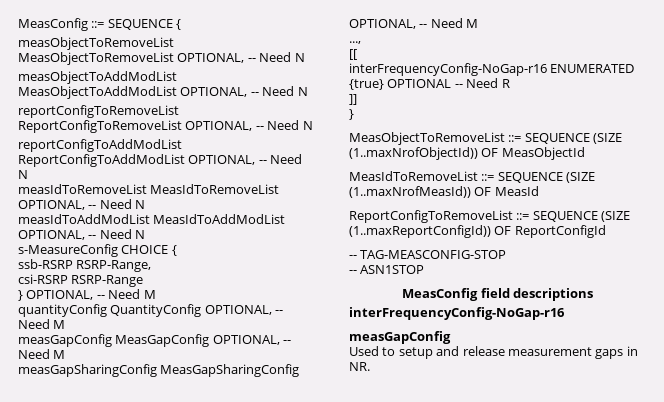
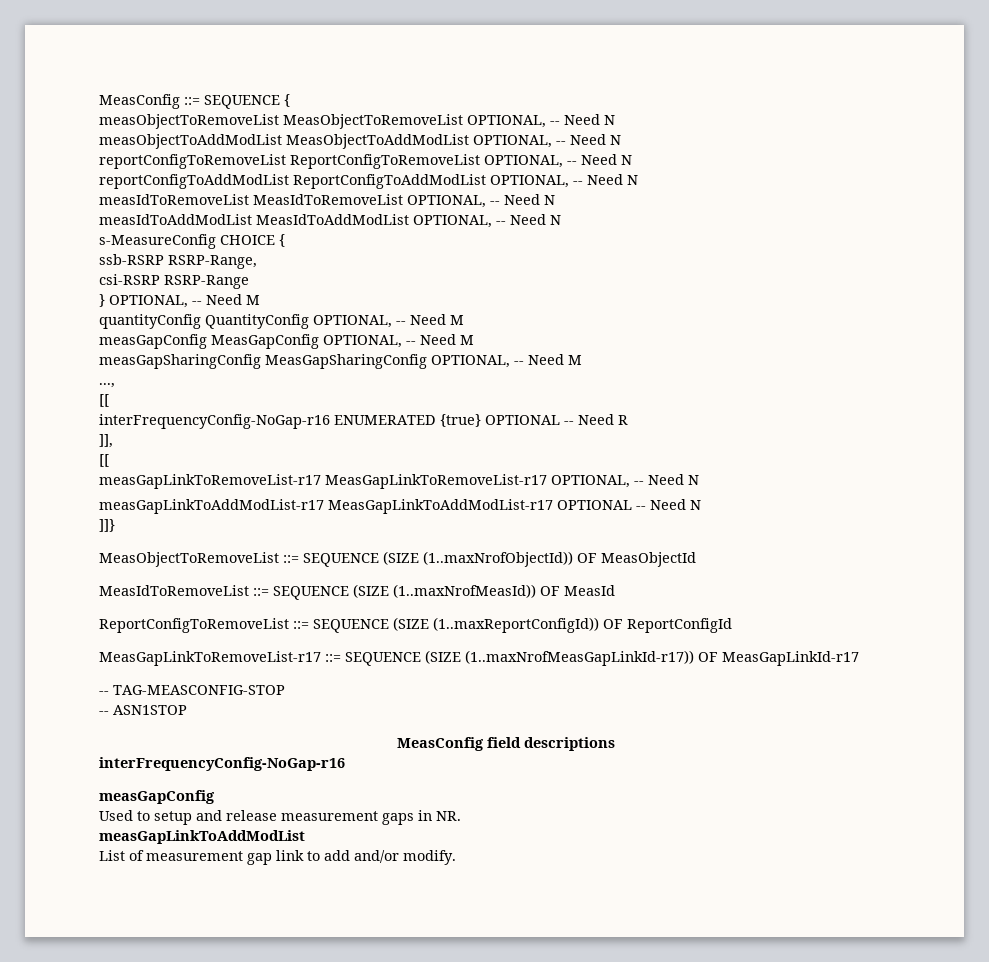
- ]]
- }
+ ]],
+ [[
+ measGapLinkToRemoveList-r17 MeasGapLinkToRemoveList-r17 OPTIONAL, -- Need N
+ measGapLinkToAddModList-r17 MeasGapLinkToAddModList-r17 OPTIONAL -- Need N
+ ]]}
+ MeasGapLinkToRemoveList-r17 ::= SEQUENCE (SIZE (1..maxNrofMeasGapLinkId-r17)) OF MeasGapLinkId-r17
+ measGapLinkToAddModList
+ List of measurement gap link to add and/or modify.

